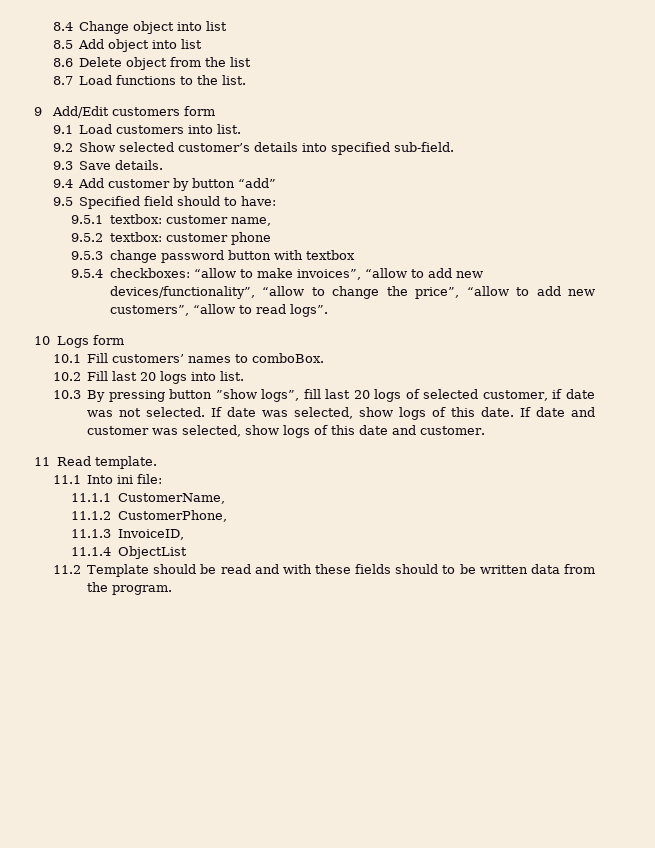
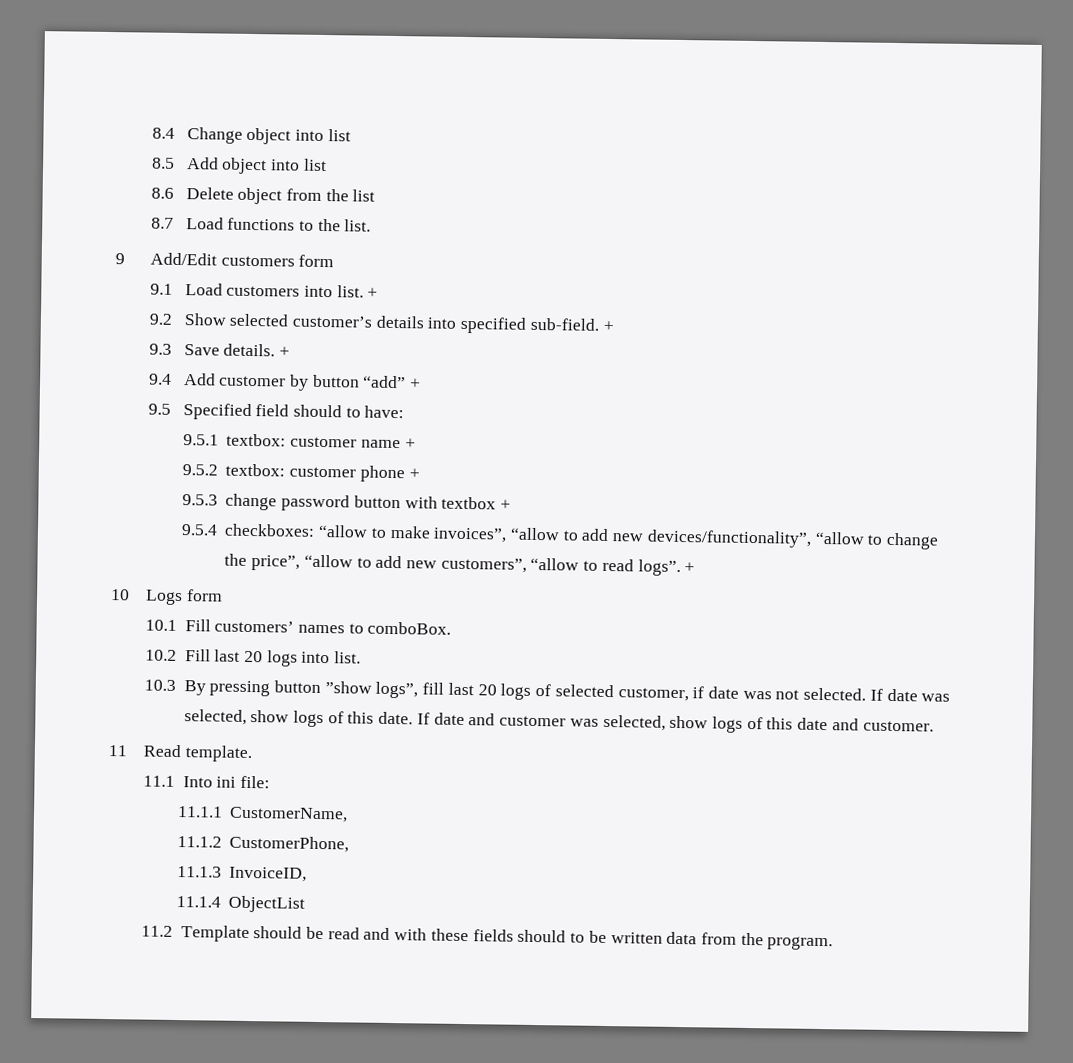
- 9.1 Load customers into list.
+ 9.1 Load customers into list. +
- 9.2 Show selected customer’s details into specified sub-field.
+ 9.2 Show selected customer’s details into specified sub-field. +
- 9.3 Save details.
+ 9.3 Save details. +
- 9.4 Add customer by button “add”
+ 9.4 Add customer by button “add” +
- 9.5.1 textbox: customer name,
+ 9.5.1 textbox: customer name +
- 9.5.2 textbox: customer phone
+ 9.5.2 textbox: customer phone +
- 9.5.3 change password button with textbox
+ 9.5.3 change password button with textbox +
- 9.5.4 checkboxes: “allow to make invoices”, “allow to add new devices/functionality”, “allow to change the price”, “allow to add new customers”, “allow to read logs”.
+ 9.5.4 checkboxes: “allow to make invoices”, “allow to add new devices/functionality”, “allow to change the price”, “allow to add new customers”, “allow to read logs”. +

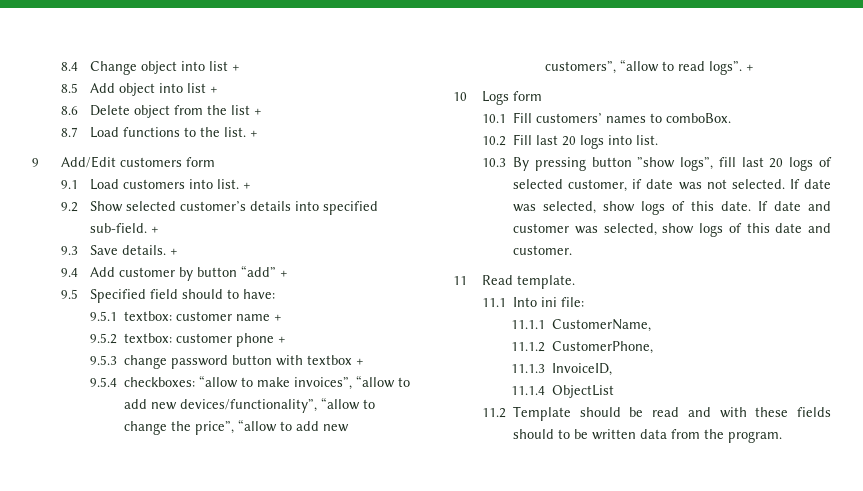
- 8.4 Change object into list
+ 8.4 Change object into list +
- 8.5 Add object into list
+ 8.5 Add object into list +
- 8.6 Delete object from the list
+ 8.6 Delete object from the list +
- 8.7 Load functions to the list.
+ 8.7 Load functions to the list. +

